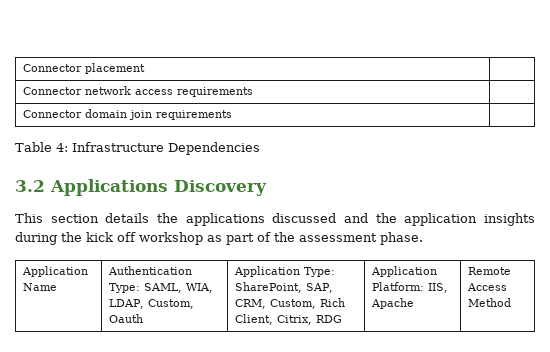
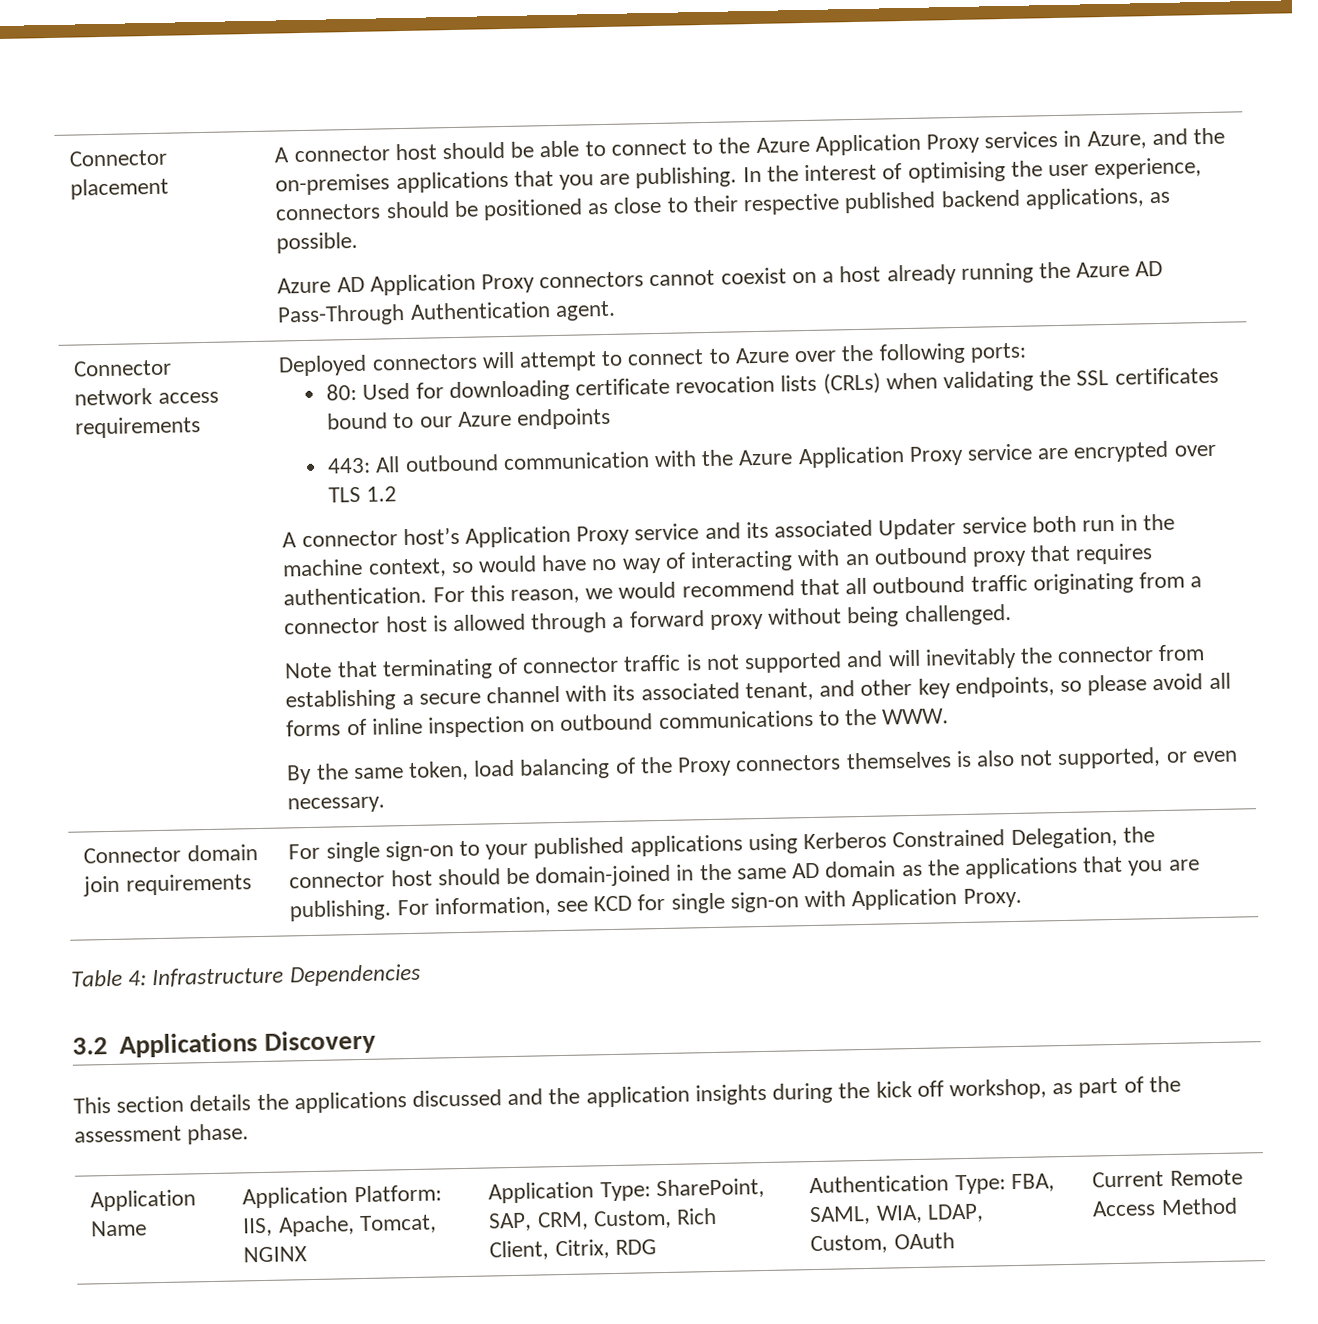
- Connector network access requirements |
- Connector domain join requirements |
+ A connector host should be able to connect to the Azure Application Proxy services in Azure, and the on-premises applications that you are publishing. In the interest of optimising the user experience, connectors should be positioned as close to their respective published backend applications, as possible.
+ Azure AD Application Proxy connectors cannot coexist on a host already running the Azure AD Pass-Through Authentication agent.
+ Connector network access requirements | Deployed connectors will attempt to connect to Azure over the following ports:
+ 80: Used for downloading certificate revocation lists (CRLs) when validating the SSL certificates bound to our Azure endpoints
+ 443: All outbound communication with the Azure Application Proxy service are encrypted over TLS 1.2
+ A connector host’s Application Proxy service and its associated Updater service both run in the machine context, so would have no way of interacting with an outbound proxy that requires authentication. For this reason, we would recommend that all outbound traffic originating from a connector host is allowed through a forward proxy without being challenged.
+ Note that terminating of connector traffic is not supported and will inevitably the connector from establishing a secure channel with its associated tenant, and other key endpoints, so please avoid all forms of inline inspection on outbound communications to the WWW.
+ By the same token, load balancing of the Proxy connectors themselves is also not supported, or even necessary.
+ Connector domain join requirements | For single sign-on to your published applications using Kerberos Constrained Delegation, the connector host should be domain-joined in the same AD domain as the applications that you are publishing. For information, see KCD for single sign-on with Application Proxy.
- This section details the applications discussed and the application insights during the kick off workshop as part of the assessment phase.
+ This section details the applications discussed and the application insights during the kick off workshop, as part of the assessment phase.
- Application Name | Authentication Type: SAML, WIA, LDAP, Custom, Oauth | Application Type: SharePoint, SAP, CRM, Custom, Rich Client, Citrix, RDG | Application Platform: IIS, Apache | Remote Access Method
+ Application Name | Application Platform: IIS, Apache, Tomcat, NGINX | Application Type: SharePoint, SAP, CRM, Custom, Rich Client, Citrix, RDG | Authentication Type: FBA, SAML, WIA, LDAP, Custom, OAuth | Current Remote Access Method

